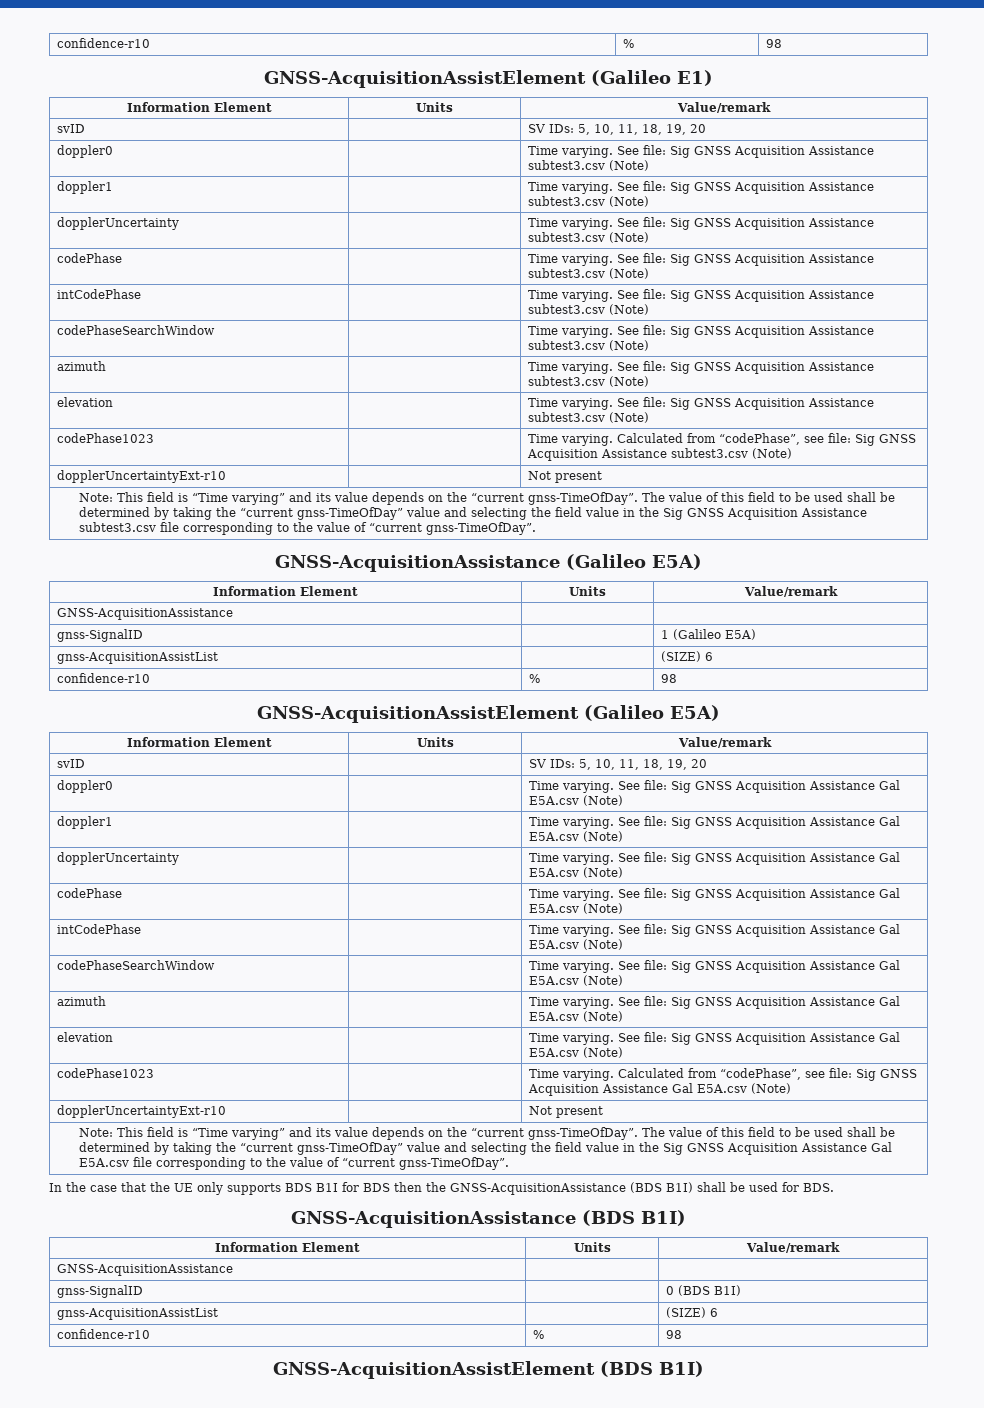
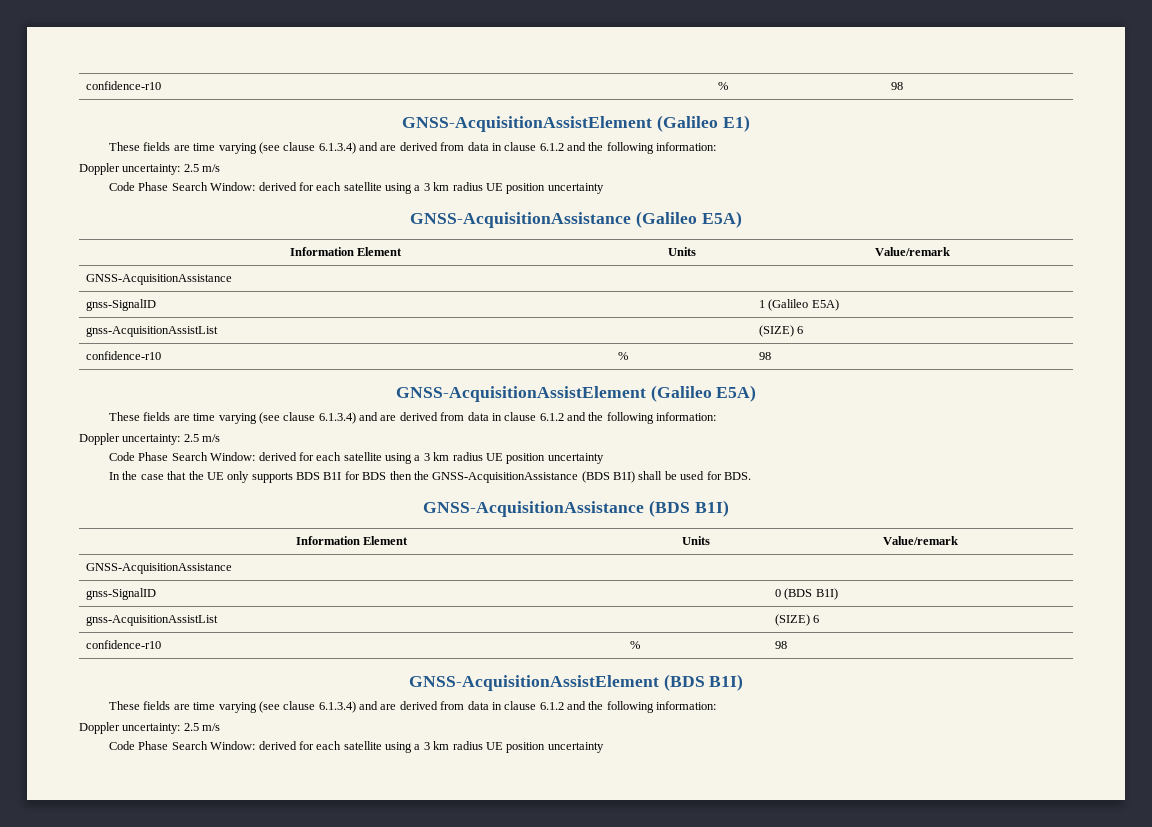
  GNSS-AcquisitionAssistElement (Galileo E1)
- Information Element | Units | Value/remark
- svID | | SV IDs: 5, 10, 11, 18, 19, 20
- doppler0 | | Time varying. See file: Sig GNSS Acquisition Assistance subtest3.csv (Note)
- doppler1 | | Time varying. See file: Sig GNSS Acquisition Assistance subtest3.csv (Note)
- dopplerUncertainty | | Time varying. See file: Sig GNSS Acquisition Assistance subtest3.csv (Note)
- codePhase | | Time varying. See file: Sig GNSS Acquisition Assistance subtest3.csv (Note)
- intCodePhase | | Time varying. See file: Sig GNSS Acquisition Assistance subtest3.csv (Note)
- codePhaseSearchWindow | | Time varying. See file: Sig GNSS Acquisition Assistance subtest3.csv (Note)
- azimuth | | Time varying. See file: Sig GNSS Acquisition Assistance subtest3.csv (Note)
- elevation | | Time varying. See file: Sig GNSS Acquisition Assistance subtest3.csv (Note)
- codePhase1023 | | Time varying. Calculated from “codePhase”, see file: Sig GNSS Acquisition Assistance subtest3.csv (Note)
- dopplerUncertaintyExt-r10 | | Not present
- Note: This field is “Time varying” and its value depends on the “current gnss-TimeOfDay”. The value of this field to be used shall be determined by taking the “current gnss-TimeOfDay” value and selecting the field value in the Sig GNSS Acquisition Assistance subtest3.csv file corresponding to the value of “current gnss-TimeOfDay”.
+ These fields are time varying (see clause 6.1.3.4) and are derived from data in clause 6.1.2 and the following information:
+ Doppler uncertainty: 2.5 m/s
+ Code Phase Search Window: derived for each satellite using a 3 km radius UE position uncertainty
  GNSS-AcquisitionAssistElement (Galileo E5A)
- Information Element | Units | Value/remark
- svID | | SV IDs: 5, 10, 11, 18, 19, 20
- doppler0 | | Time varying. See file: Sig GNSS Acquisition Assistance Gal E5A.csv (Note)
- doppler1 | | Time varying. See file: Sig GNSS Acquisition Assistance Gal E5A.csv (Note)
- dopplerUncertainty | | Time varying. See file: Sig GNSS Acquisition Assistance Gal E5A.csv (Note)
- codePhase | | Time varying. See file: Sig GNSS Acquisition Assistance Gal E5A.csv (Note)
- intCodePhase | | Time varying. See file: Sig GNSS Acquisition Assistance Gal E5A.csv (Note)
- codePhaseSearchWindow | | Time varying. See file: Sig GNSS Acquisition Assistance Gal E5A.csv (Note)
- azimuth | | Time varying. See file: Sig GNSS Acquisition Assistance Gal E5A.csv (Note)
- elevation | | Time varying. See file: Sig GNSS Acquisition Assistance Gal E5A.csv (Note)
- codePhase1023 | | Time varying. Calculated from “codePhase”, see file: Sig GNSS Acquisition Assistance Gal E5A.csv (Note)
- dopplerUncertaintyExt-r10 | | Not present
- Note: This field is “Time varying” and its value depends on the “current gnss-TimeOfDay”. The value of this field to be used shall be determined by taking the “current gnss-TimeOfDay” value and selecting the field value in the Sig GNSS Acquisition Assistance Gal E5A.csv file corresponding to the value of “current gnss-TimeOfDay”.
+ These fields are time varying (see clause 6.1.3.4) and are derived from data in clause 6.1.2 and the following information:
+ Doppler uncertainty: 2.5 m/s
+ Code Phase Search Window: derived for each satellite using a 3 km radius UE position uncertainty
  GNSS-AcquisitionAssistElement (BDS B1I)
+ These fields are time varying (see clause 6.1.3.4) and are derived from data in clause 6.1.2 and the following information:
+ Doppler uncertainty: 2.5 m/s
+ Code Phase Search Window: derived for each satellite using a 3 km radius UE position uncertainty

